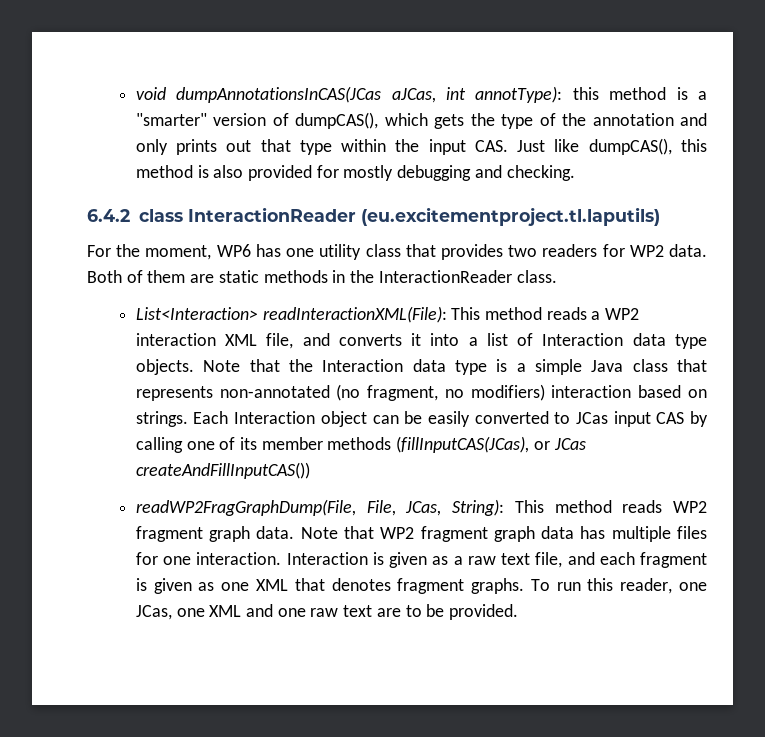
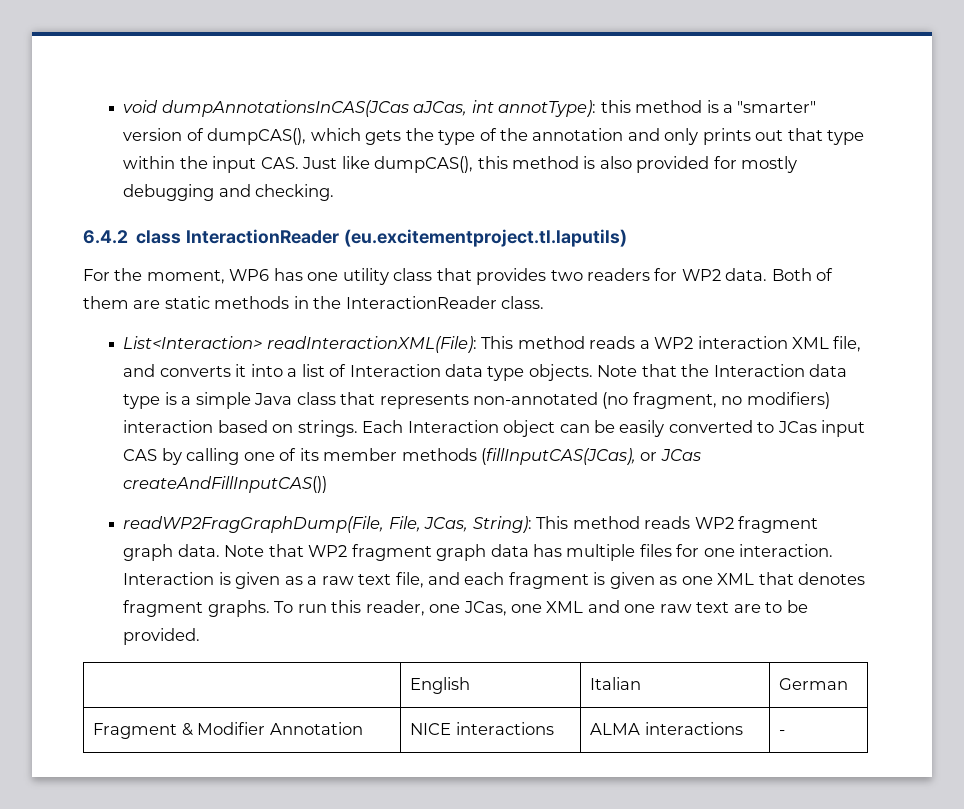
+ | English | Italian | German
+ Fragment & Modifier Annotation | NICE interactions | ALMA interactions | -

